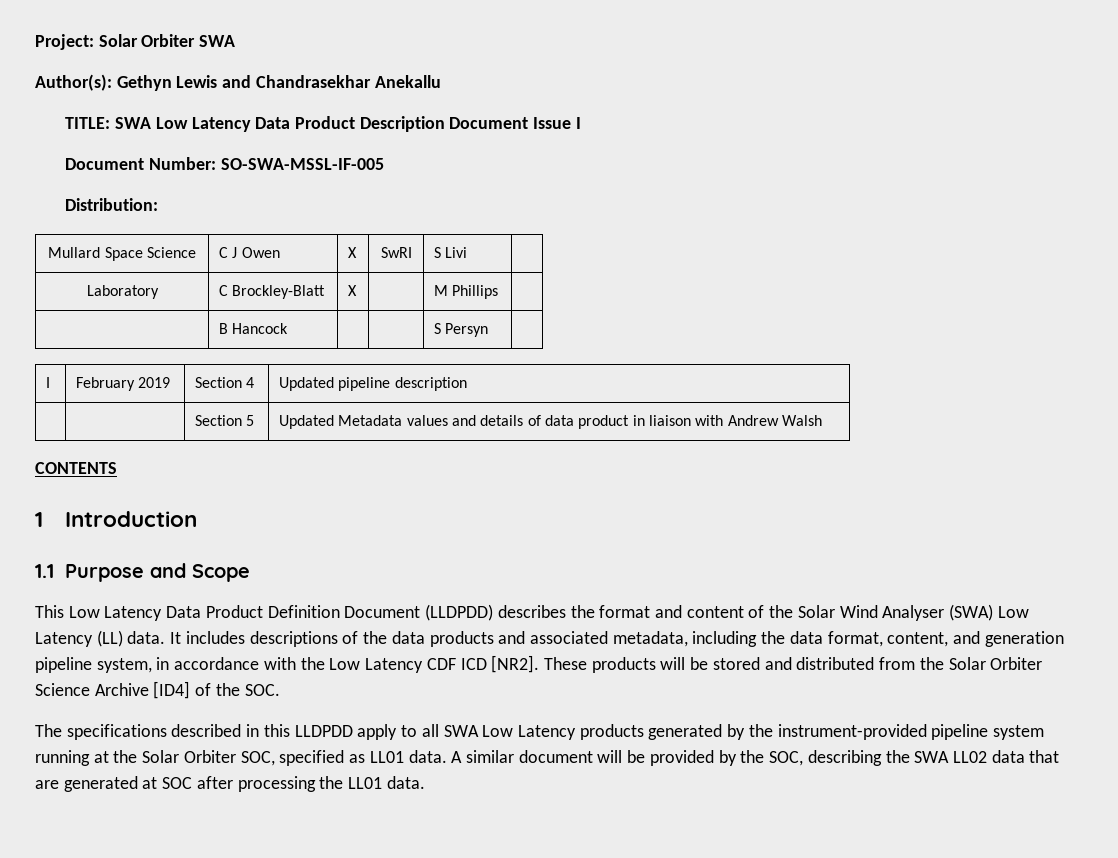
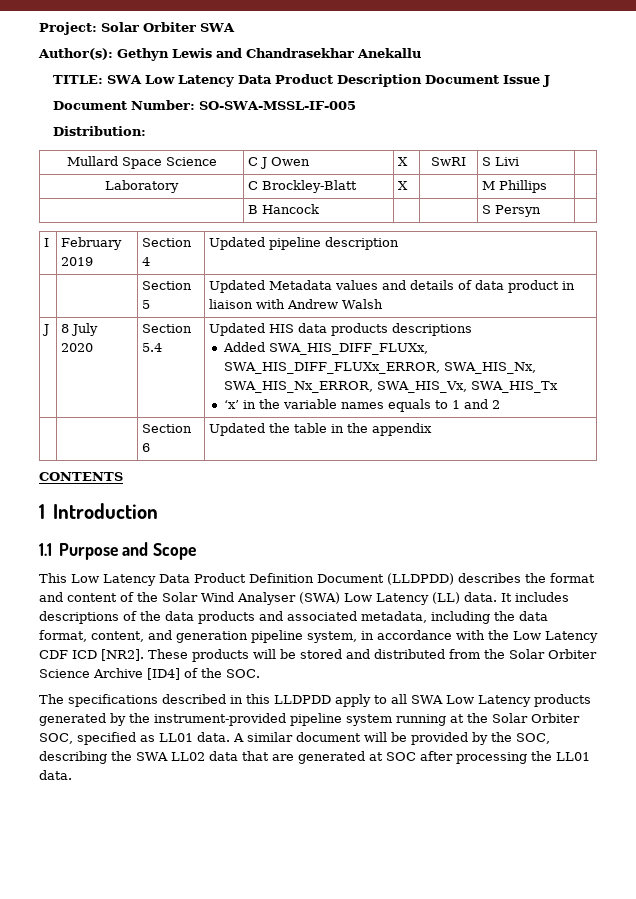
- TITLE: SWA Low Latency Data Product Description Document Issue I
+ TITLE: SWA Low Latency Data Product Description Document Issue J
+ J | 8 July 2020 | Section 5.4 | Updated HIS data products descriptions
+ Added SWA_HIS_DIFF_FLUXx, SWA_HIS_DIFF_FLUXx_ERROR, SWA_HIS_Nx, SWA_HIS_Nx_ERROR, SWA_HIS_Vx, SWA_HIS_Tx
+ ‘x’ in the variable names equals to 1 and 2
+ | | Section 6 | Updated the table in the appendix

